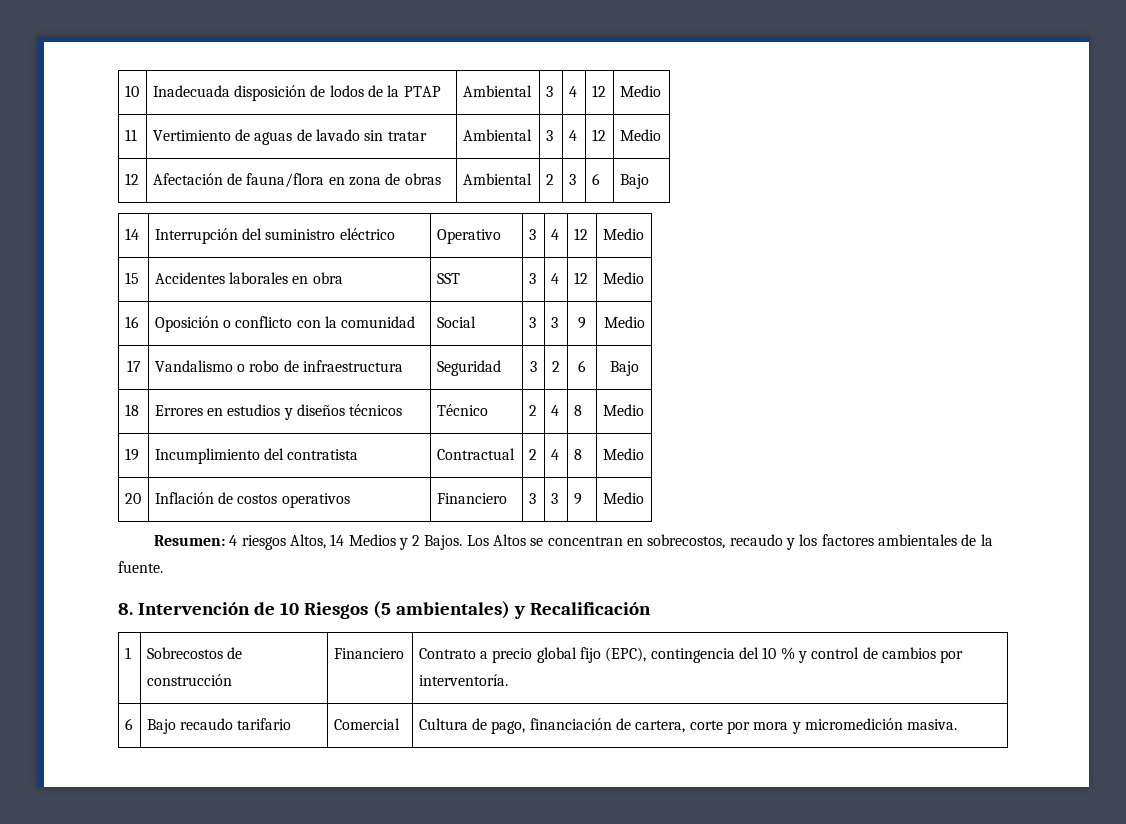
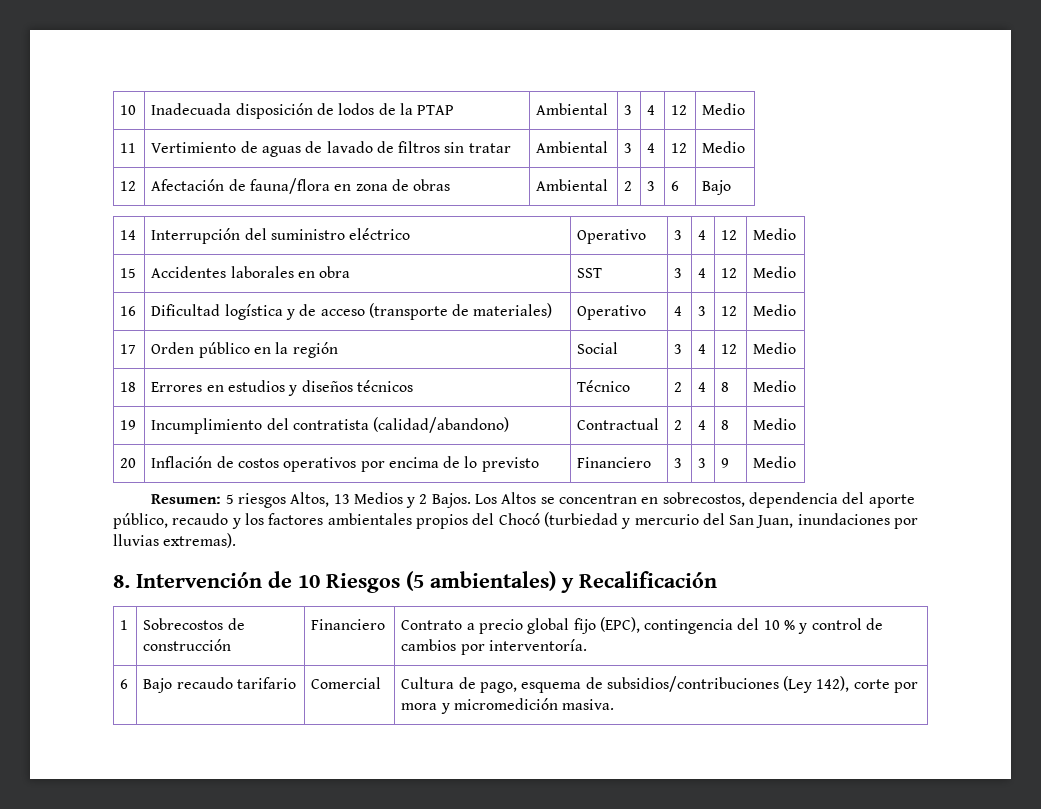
- 11 | Vertimiento de aguas de lavado sin tratar | Ambiental | 3 | 4 | 12 | Medio
+ 11 | Vertimiento de aguas de lavado de filtros sin tratar | Ambiental | 3 | 4 | 12 | Medio
- 16 | Oposición o conflicto con la comunidad | Social | 3 | 3 | 9 | Medio
- 17 | Vandalismo o robo de infraestructura | Seguridad | 3 | 2 | 6 | Bajo
+ 16 | Dificultad logística y de acceso (transporte de materiales) | Operativo | 4 | 3 | 12 | Medio
+ 17 | Orden público en la región | Social | 3 | 4 | 12 | Medio
- 19 | Incumplimiento del contratista | Contractual | 2 | 4 | 8 | Medio
+ 19 | Incumplimiento del contratista (calidad/abandono) | Contractual | 2 | 4 | 8 | Medio
- 20 | Inflación de costos operativos | Financiero | 3 | 3 | 9 | Medio
+ 20 | Inflación de costos operativos por encima de lo previsto | Financiero | 3 | 3 | 9 | Medio
- Resumen: 4 riesgos Altos, 14 Medios y 2 Bajos.
+ Resumen: 5 riesgos Altos, 13 Medios y 2 Bajos.
- Los Altos se concentran en sobrecostos, recaudo y los factores ambientales de la fuente.
+ Los Altos se concentran en sobrecostos, dependencia del aporte público, recaudo y los factores ambientales propios del Chocó (turbiedad y mercurio del San Juan, inundaciones por lluvias extremas).
- 6 | Bajo recaudo tarifario | Comercial | Cultura de pago, financiación de cartera, corte por mora y micromedición masiva.
+ 6 | Bajo recaudo tarifario | Comercial | Cultura de pago, esquema de subsidios/contribuciones (Ley 142), corte por mora y micromedición masiva.

